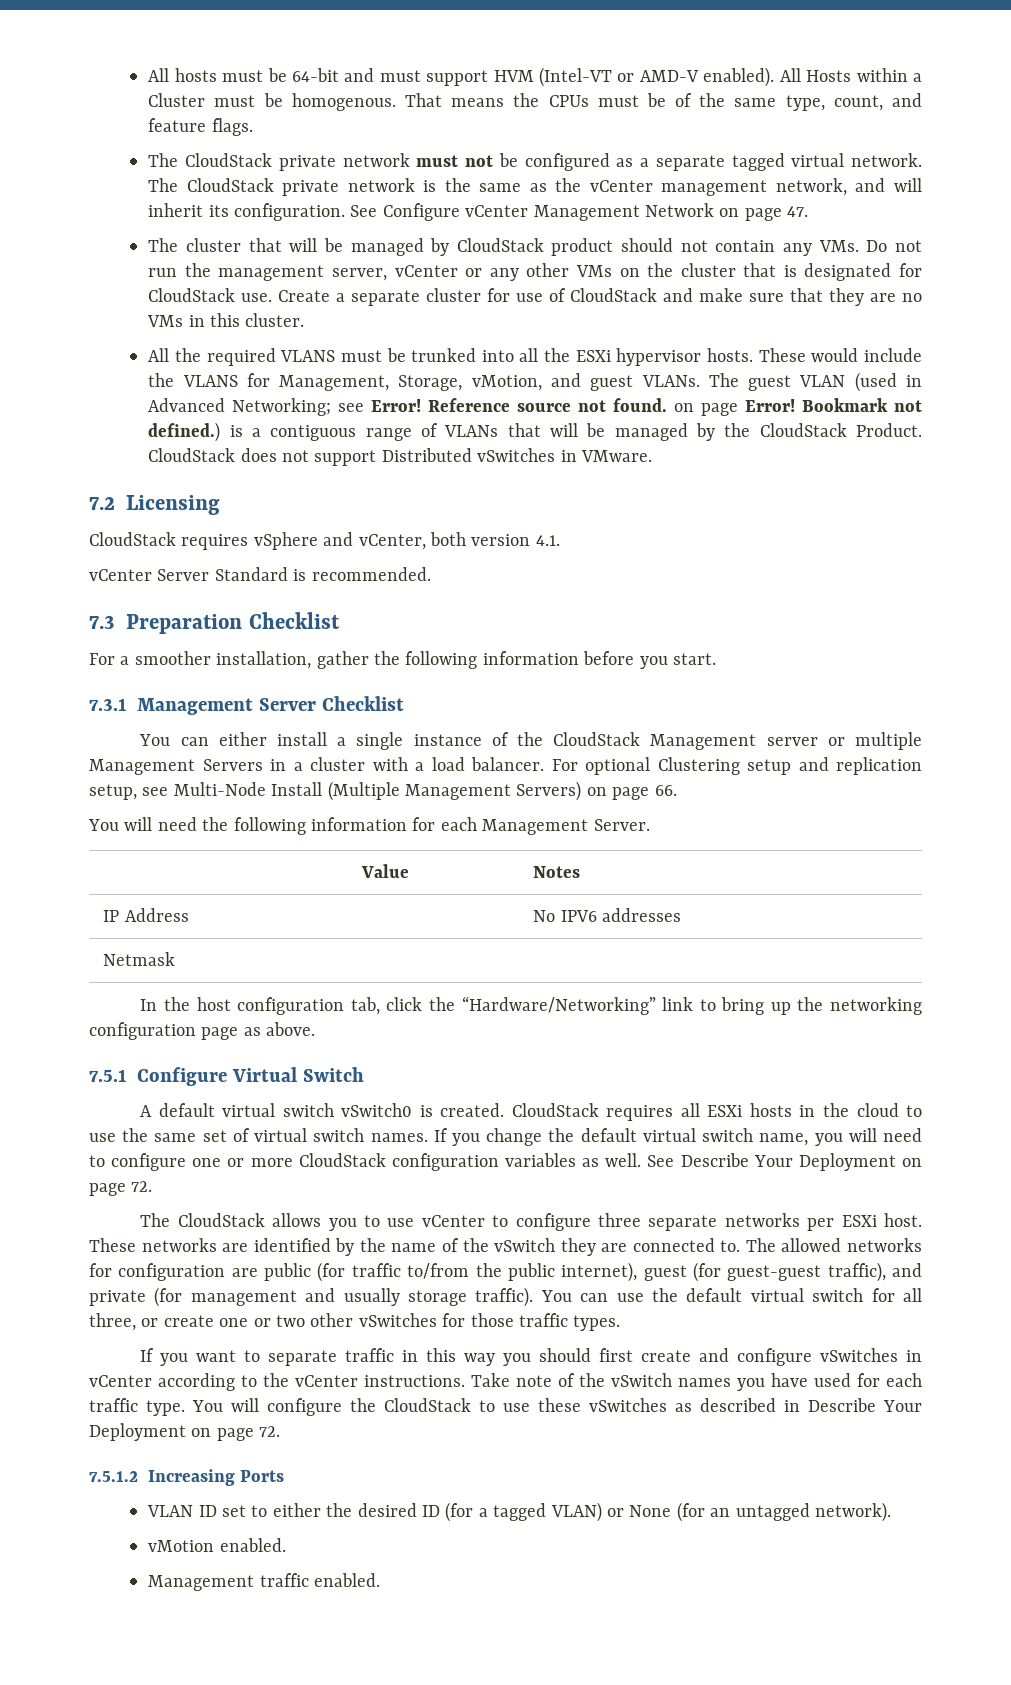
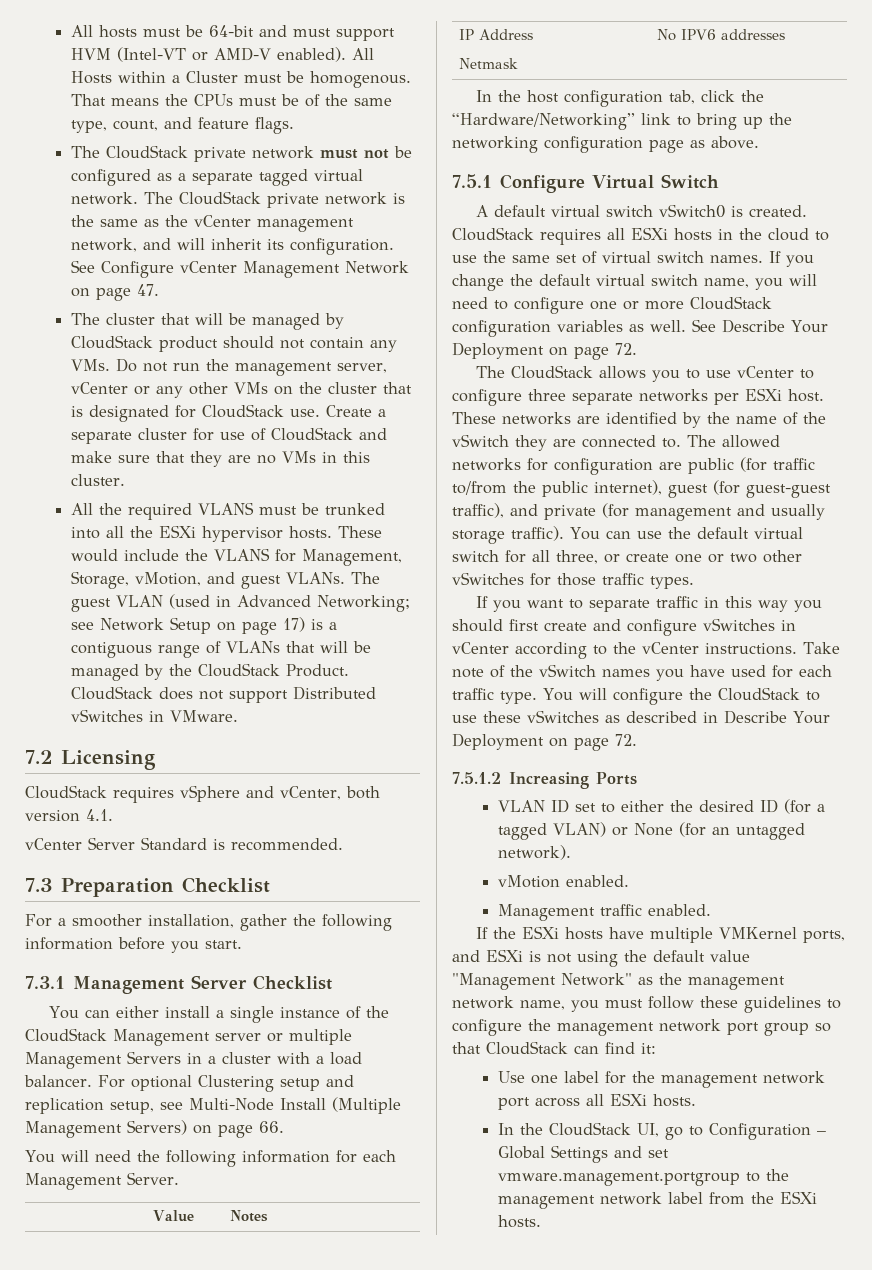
- The guest VLAN (used in Advanced Networking; see Error! Reference source not found. on page Error! Bookmark not defined.) is a contiguous range of VLANs that will be managed by the CloudStack Product.
+ The guest VLAN (used in Advanced Networking; see Network Setup on page 17) is a contiguous range of VLANs that will be managed by the CloudStack Product.
+ If the ESXi hosts have multiple VMKernel ports, and ESXi is not using the default value "Management Network" as the management network name, you must follow these guidelines to configure the management network port group so that CloudStack can find it:
+ Use one label for the management network port across all ESXi hosts.
+ In the CloudStack UI, go to Configuration – Global Settings and set vmware.management.portgroup to the management network label from the ESXi hosts.

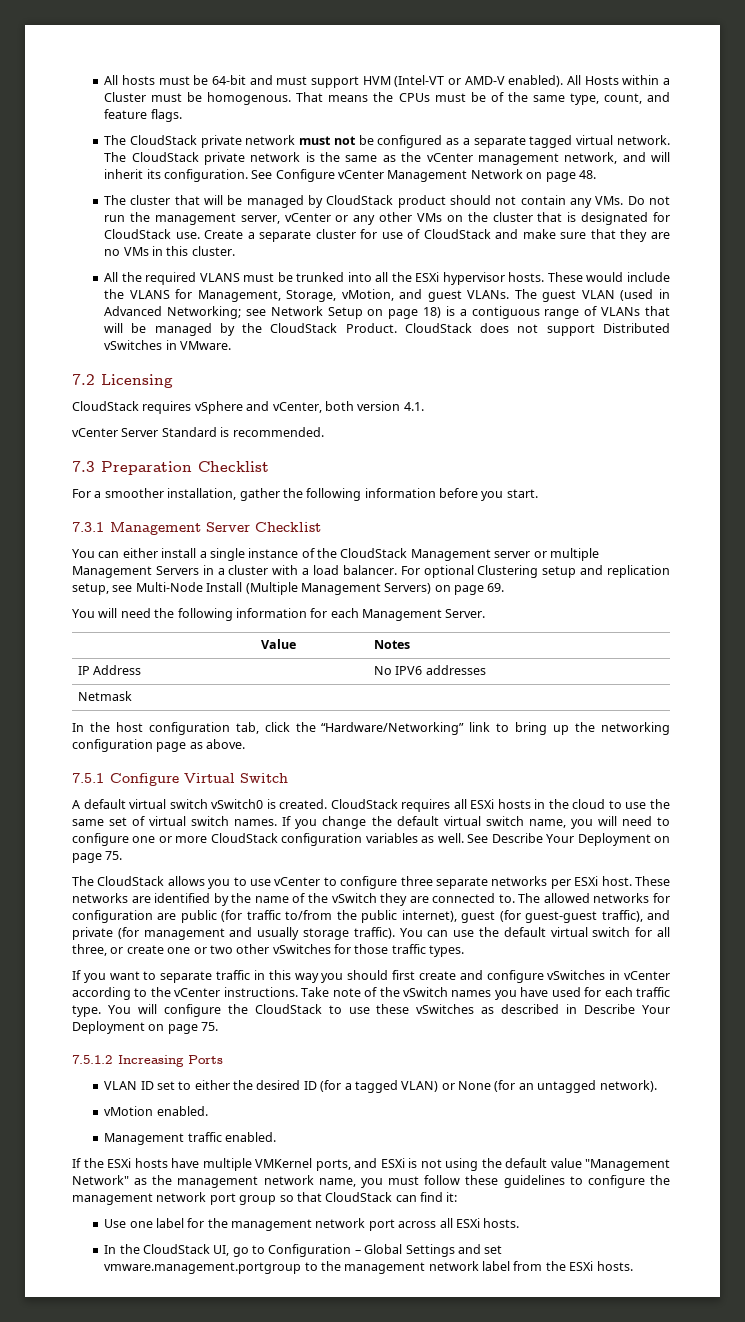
- See Configure vCenter Management Network on page 47.
+ See Configure vCenter Management Network on page 48.
- The guest VLAN (used in Advanced Networking; see Network Setup on page 17) is a contiguous range of VLANs that will be managed by the CloudStack Product.
+ The guest VLAN (used in Advanced Networking; see Network Setup on page 18) is a contiguous range of VLANs that will be managed by the CloudStack Product.
- For optional Clustering setup and replication setup, see Multi-Node Install (Multiple Management Servers) on page 66.
+ For optional Clustering setup and replication setup, see Multi-Node Install (Multiple Management Servers) on page 69.
- See Describe Your Deployment on page 72.
+ See Describe Your Deployment on page 75.
- You will configure the CloudStack to use these vSwitches as described in Describe Your Deployment on page 72.
+ You will configure the CloudStack to use these vSwitches as described in Describe Your Deployment on page 75.

